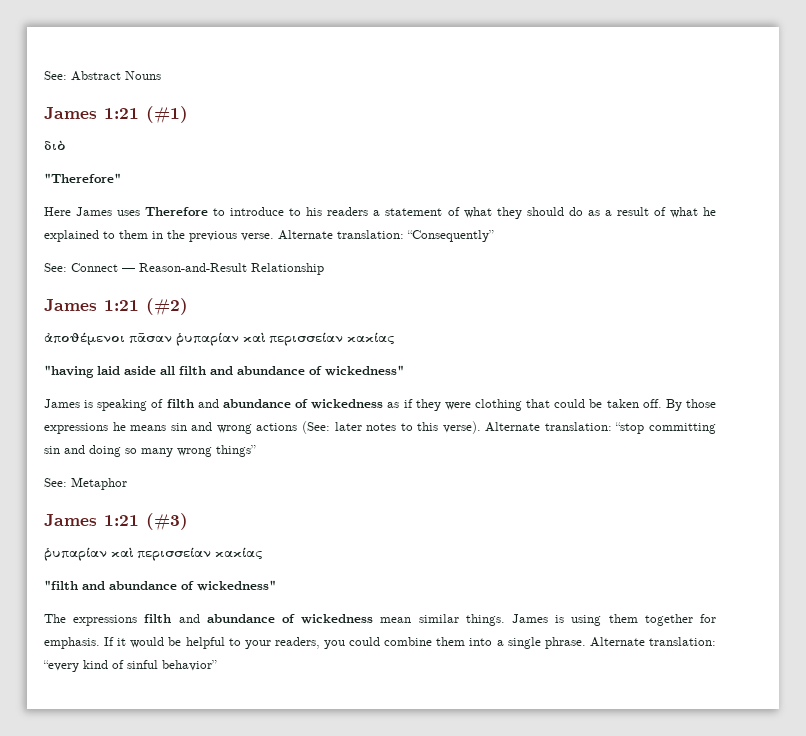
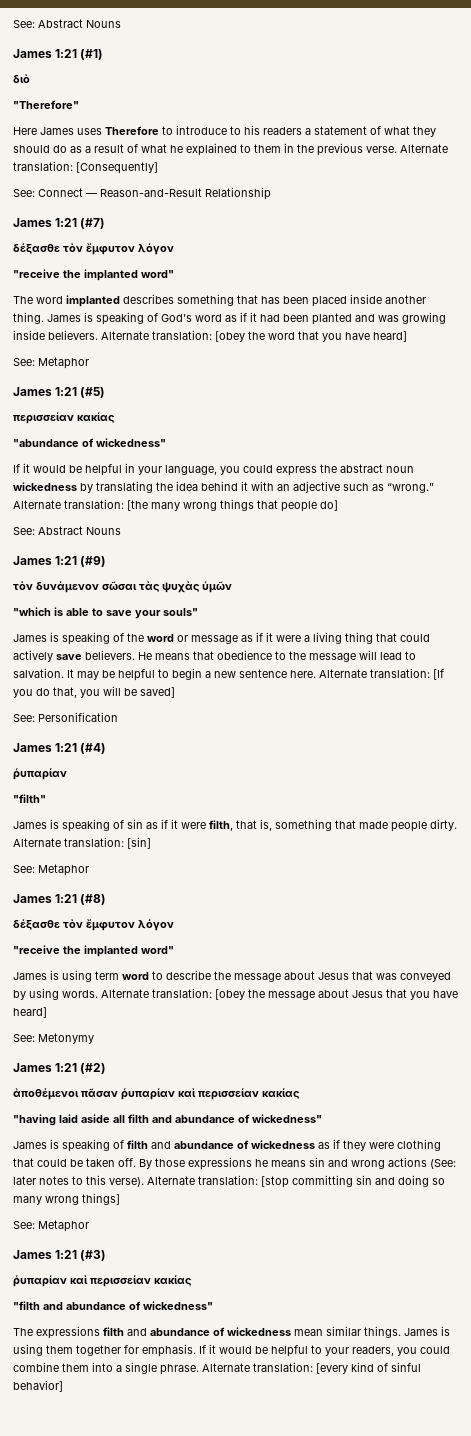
- Alternate translation: “Consequently”
+ Alternate translation: [Consequently]
+ James 1:21 (#7)
+ δέξασθε τὸν ἔμφυτον λόγον
+ "receive the implanted word"
+ The word implanted describes something that has been placed inside another thing. James is speaking of God’s word as if it had been planted and was growing inside believers. Alternate translation: [obey the word that you have heard]
+ See: Metaphor
+ James 1:21 (#5)
+ περισσείαν κακίας
+ "abundance of wickedness"
+ If it would be helpful in your language, you could express the abstract noun wickedness by translating the idea behind it with an adjective such as “wrong.” Alternate translation: [the many wrong things that people do]
+ See: Abstract Nouns
+ James 1:21 (#9)
+ τὸν δυνάμενον σῶσαι τὰς ψυχὰς ὑμῶν
+ "which is able to save your souls"
+ James is speaking of the word or message as if it were a living thing that could actively save believers. He means that obedience to the message will lead to salvation. It may be helpful to begin a new sentence here. Alternate translation: [If you do that, you will be saved]
+ See: Personification
+ James 1:21 (#4)
+ ῥυπαρίαν
+ "filth"
+ James is speaking of sin as if it were filth, that is, something that made people dirty. Alternate translation: [sin]
+ See: Metaphor
+ James 1:21 (#8)
+ δέξασθε τὸν ἔμφυτον λόγον
+ "receive the implanted word"
+ James is using term word to describe the message about Jesus that was conveyed by using words. Alternate translation: [obey the message about Jesus that you have heard]
+ See: Metonymy
- Alternate translation: “stop committing sin and doing so many wrong things”
+ Alternate translation: [stop committing sin and doing so many wrong things]
- Alternate translation: “every kind of sinful behavior”
+ Alternate translation: [every kind of sinful behavior]

